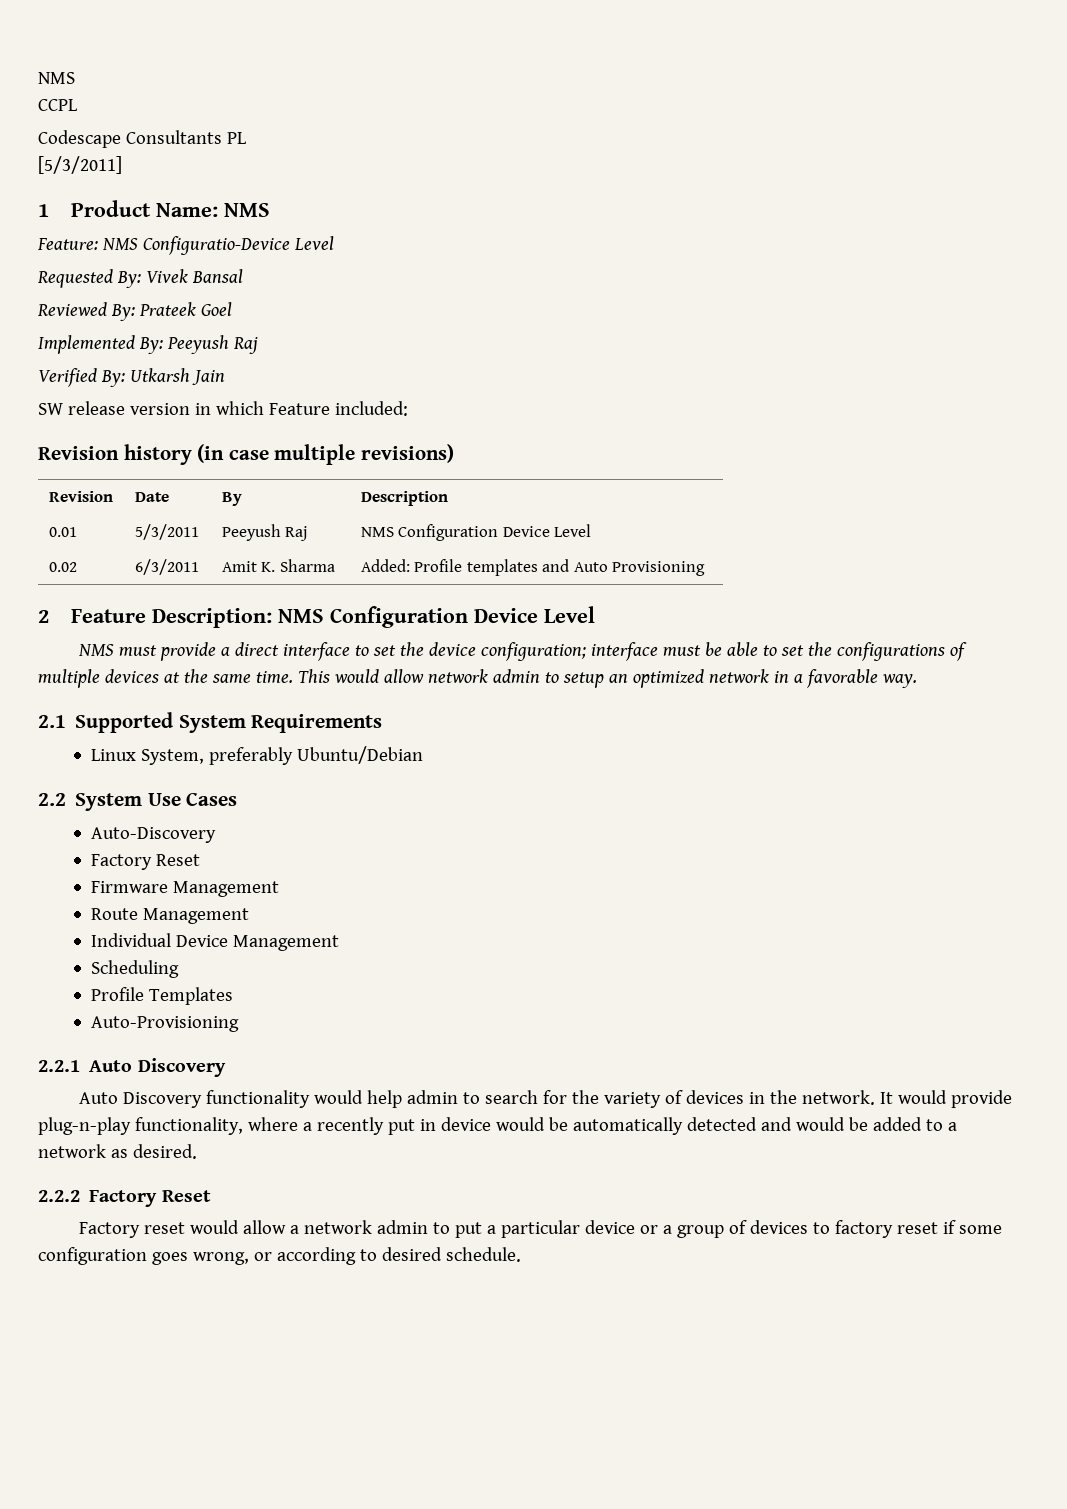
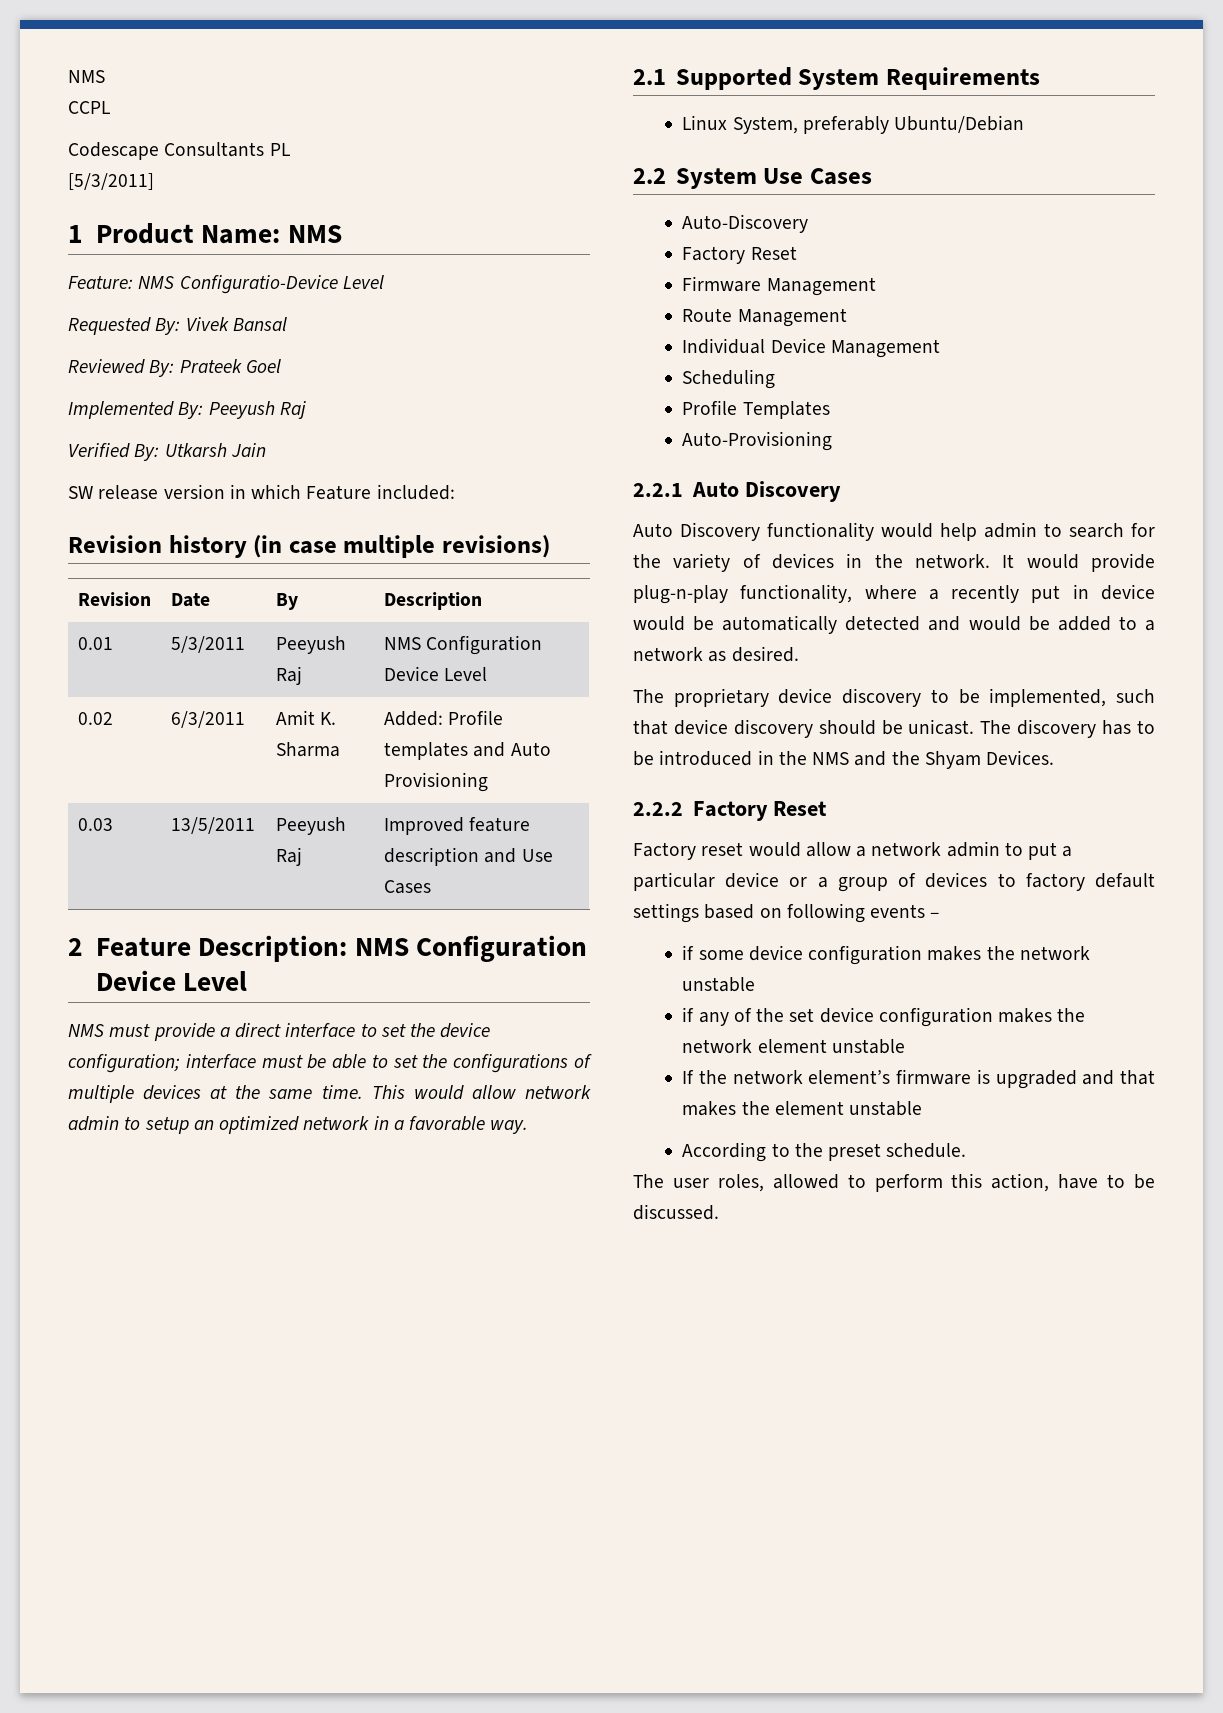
+ 0.03 | 13/5/2011 | Peeyush Raj | Improved feature description and Use Cases
+ The proprietary device discovery to be implemented, such that device discovery should be unicast. The discovery has to be introduced in the NMS and the Shyam Devices.
- Factory reset would allow a network admin to put a particular device or a group of devices to factory reset if some configuration goes wrong, or according to desired schedule.
+ Factory reset would allow a network admin to put a particular device or a group of devices to factory default settings based on following events –
+ if some device configuration makes the network unstable
+ if any of the set device configuration makes the network element unstable
+ If the network element’s firmware is upgraded and that makes the element unstable
+ According to the preset schedule.
+ The user roles, allowed to perform this action, have to be discussed.

